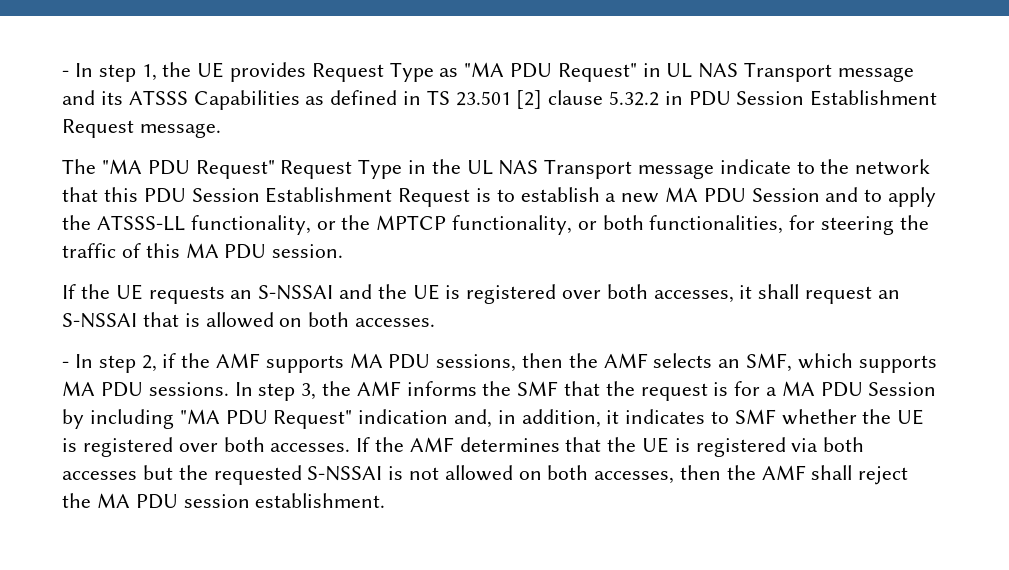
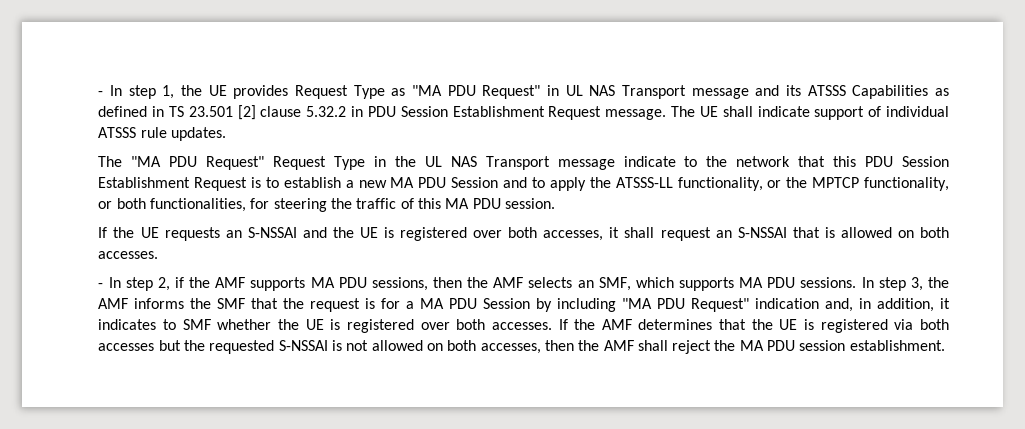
+ The UE shall indicate support of individual ATSSS rule updates.

